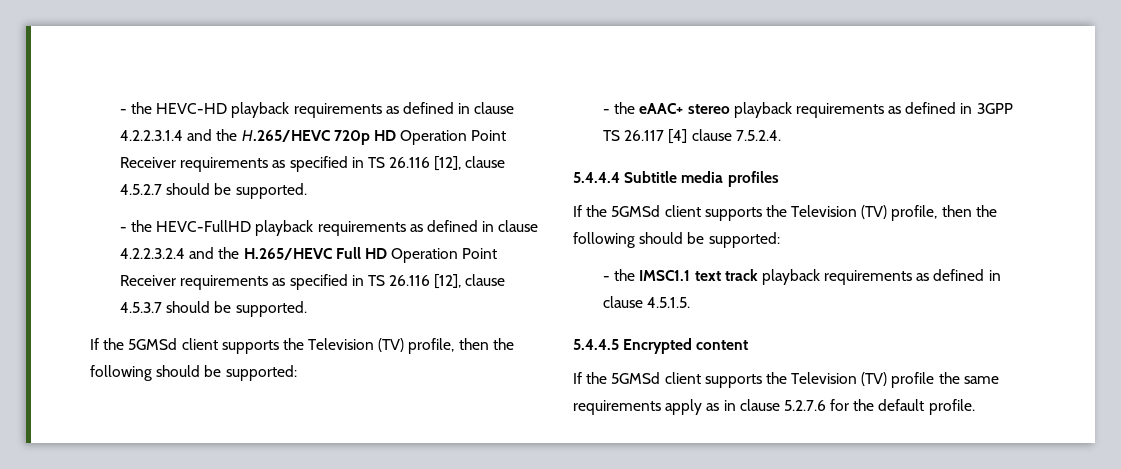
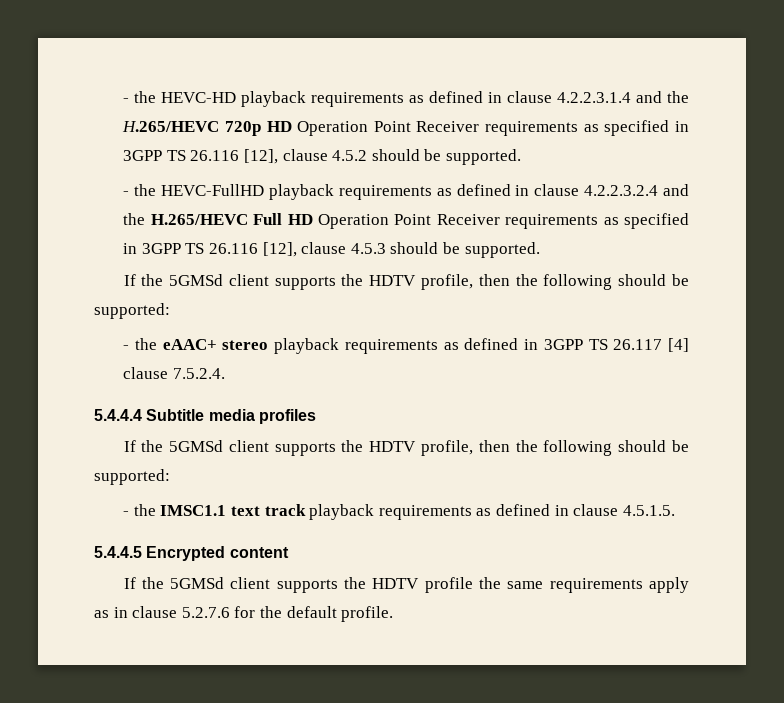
- - the HEVC-HD playback requirements as defined in clause 4.2.2.3.1.4 and the H.265/HEVC 720p HD Operation Point Receiver requirements as specified in TS 26.116 [12], clause 4.5.2.7 should be supported.
+ - the HEVC-HD playback requirements as defined in clause 4.2.2.3.1.4 and the H.265/HEVC 720p HD Operation Point Receiver requirements as specified in 3GPP TS 26.116 [12], clause 4.5.2 should be supported.
- - the HEVC-FullHD playback requirements as defined in clause 4.2.2.3.2.4 and the H.265/HEVC Full HD Operation Point Receiver requirements as specified in TS 26.116 [12], clause 4.5.3.7 should be supported.
- If the 5GMSd client supports the Television (TV) profile, then the following should be supported:
+ - the HEVC-FullHD playback requirements as defined in clause 4.2.2.3.2.4 and the H.265/HEVC Full HD Operation Point Receiver requirements as specified in 3GPP TS 26.116 [12], clause 4.5.3 should be supported.
+ If the 5GMSd client supports the HDTV profile, then the following should be supported:
  5.4.4.4 Subtitle media profiles
- If the 5GMSd client supports the Television (TV) profile, then the following should be supported:
+ If the 5GMSd client supports the HDTV profile, then the following should be supported:
- If the 5GMSd client supports the Television (TV) profile the same requirements apply as in clause 5.2.7.6 for the default profile.
+ If the 5GMSd client supports the HDTV profile the same requirements apply as in clause 5.2.7.6 for the default profile.

